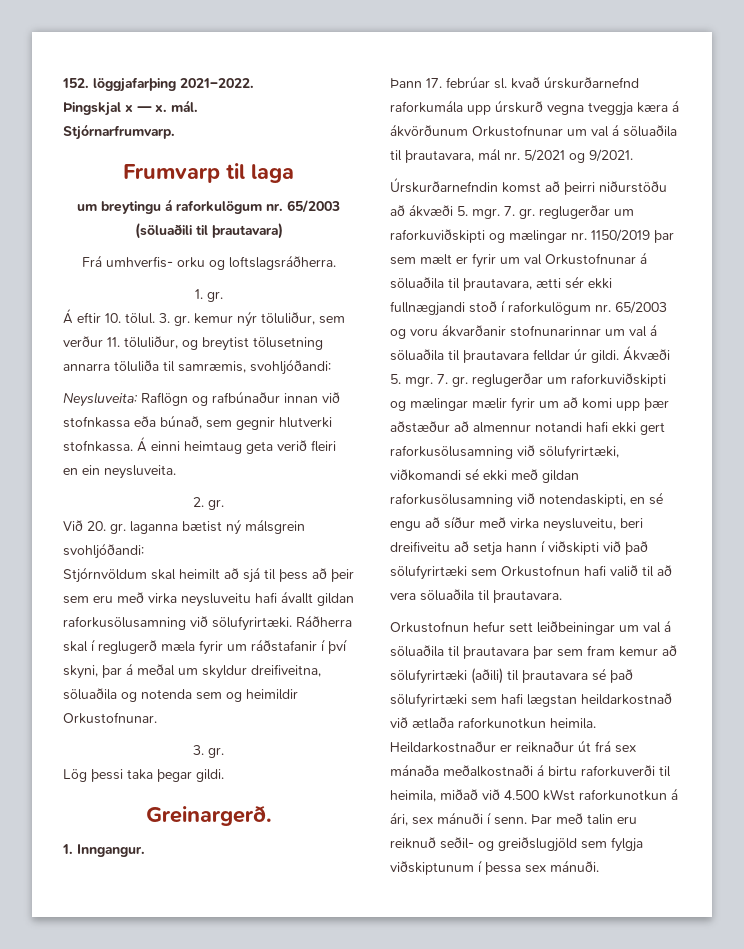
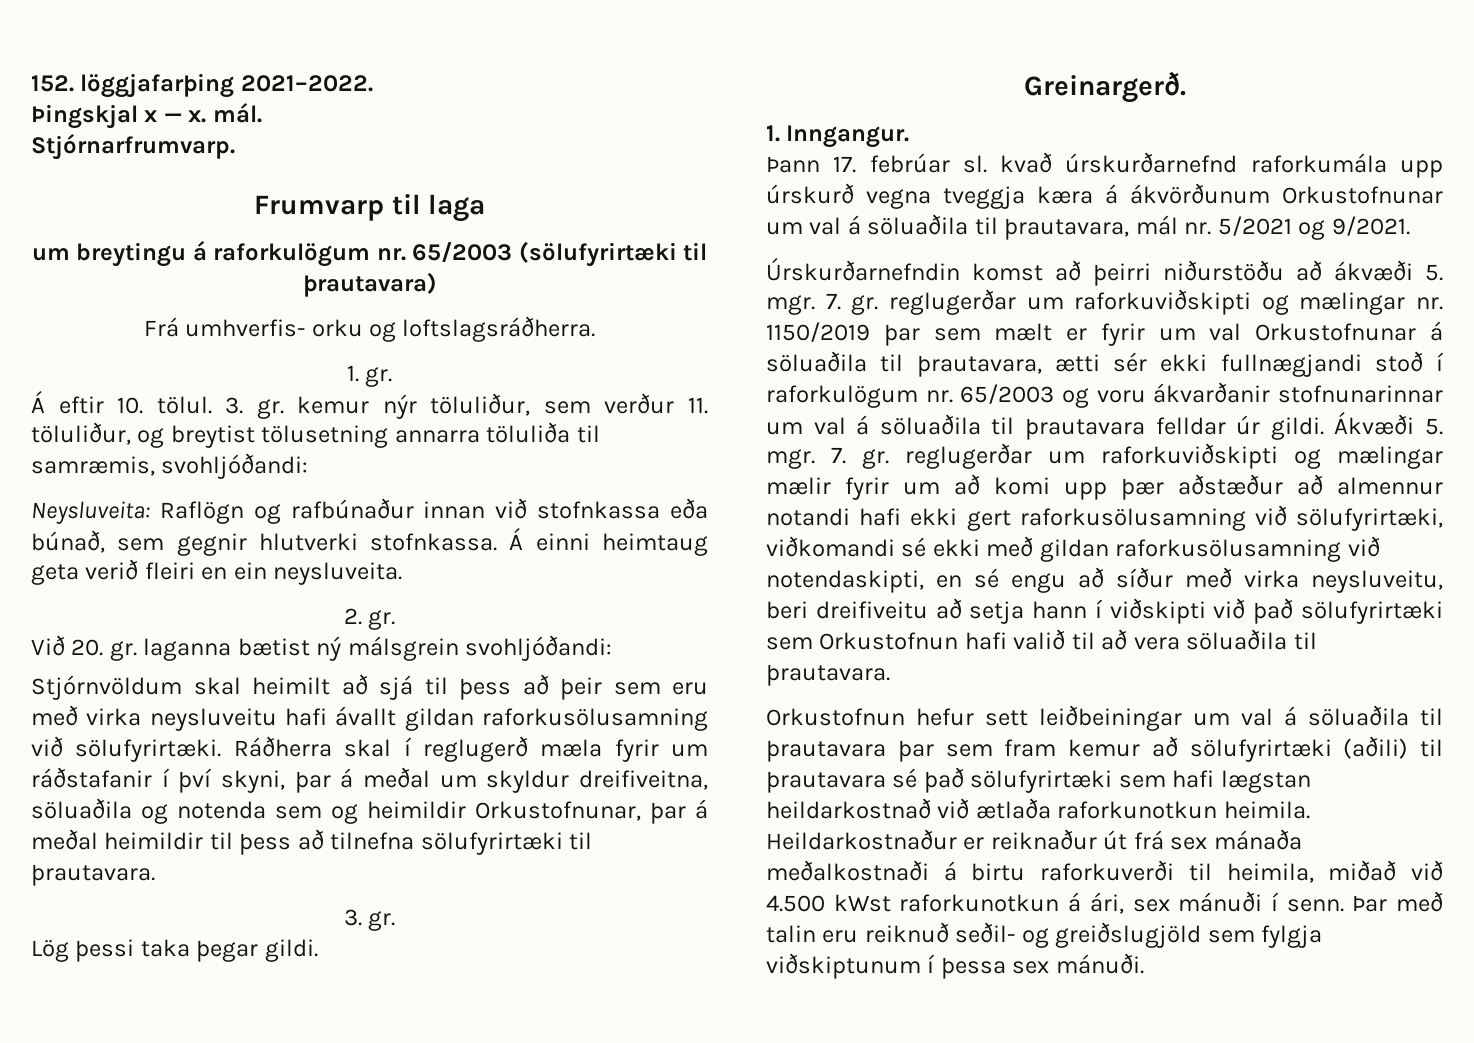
- um breytingu á raforkulögum nr. 65/2003 (söluaðili til þrautavara)
+ um breytingu á raforkulögum nr. 65/2003 (sölufyrirtæki til þrautavara)
- Ráðherra skal í reglugerð mæla fyrir um ráðstafanir í því skyni, þar á meðal um skyldur dreifiveitna, söluaðila og notenda sem og heimildir Orkustofnunar.
+ Ráðherra skal í reglugerð mæla fyrir um ráðstafanir í því skyni, þar á meðal um skyldur dreifiveitna, söluaðila og notenda sem og heimildir Orkustofnunar, þar á meðal heimildir til þess að tilnefna sölufyrirtæki til þrautavara.

